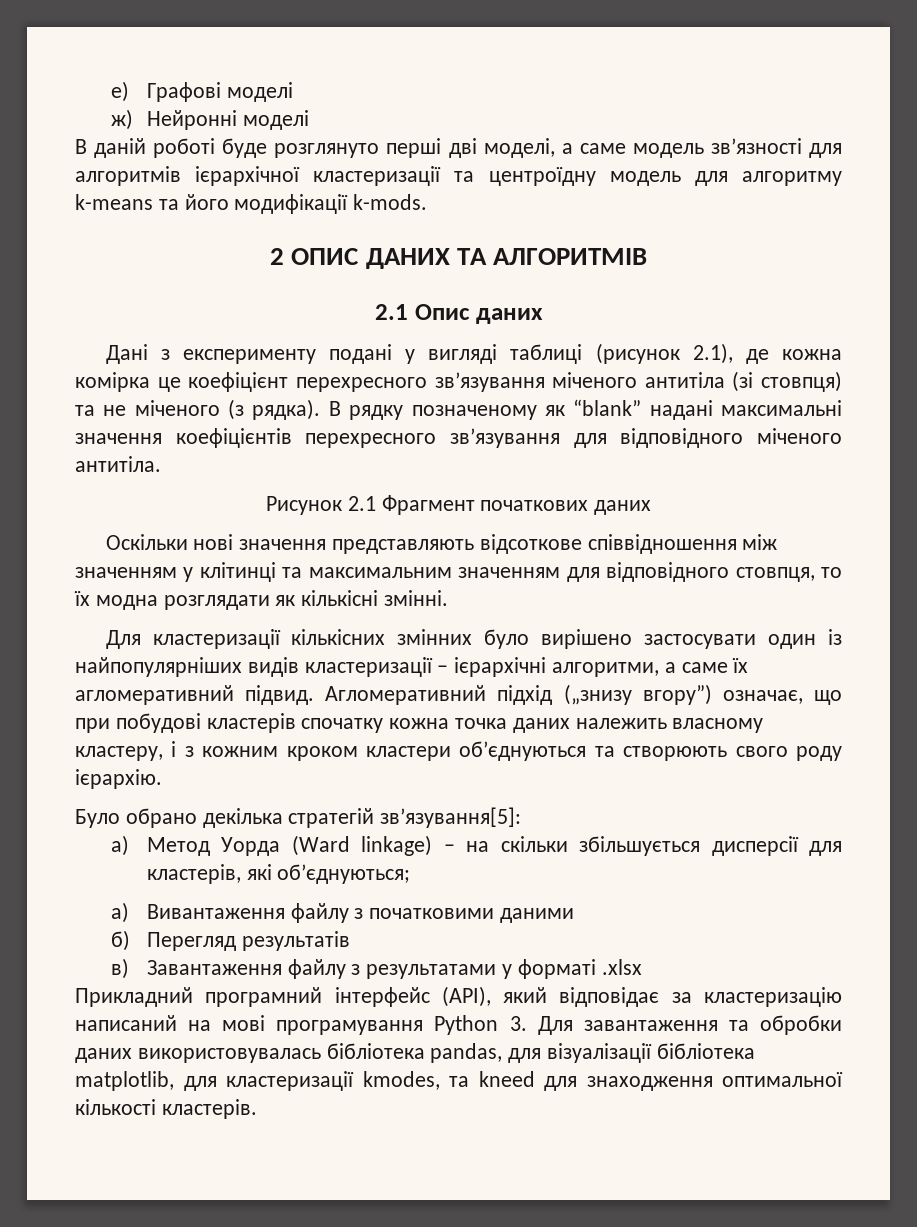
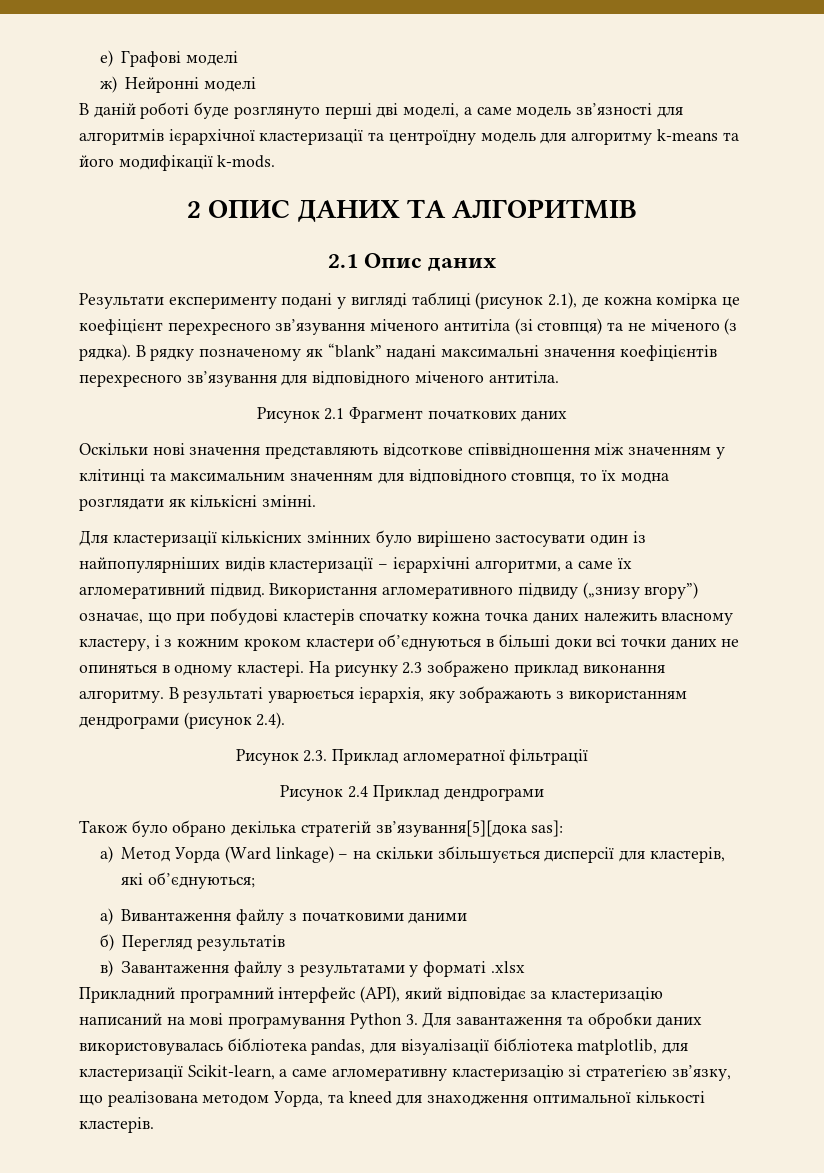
- Дані з експерименту подані у вигляді таблиці (рисунок 2.1), де кожна комірка це коефіцієнт перехресного зв’язування міченого антитіла (зі стовпця) та не міченого (з рядка).
+ Результати експерименту подані у вигляді таблиці (рисунок 2.1), де кожна комірка це коефіцієнт перехресного зв’язування міченого антитіла (зі стовпця) та не міченого (з рядка).
- Агломеративний підхід („знизу вгору”) означає, що при побудові кластерів спочатку кожна точка даних належить власному кластеру, і з кожним кроком кластери об’єднуються та створюють свого роду ієрархію.
- Було обрано декілька стратегій зв’язування[5]:
+ Використання агломеративного підвиду („знизу вгору”) означає, що при побудові кластерів спочатку кожна точка даних належить власному кластеру, і з кожним кроком кластери об’єднуються в більші доки всі точки даних не опиняться в одному кластері. На рисунку 2.3 зображено приклад виконання алгоритму. В результаті уварюється ієрархія, яку зображають з використанням дендрограми (рисунок 2.4).
+ Рисунок 2.3. Приклад агломератної фільтрації
+ Рисунок 2.4 Приклад дендрограми
+ Також було обрано декілька стратегій зв’язування[5][дока sas]:
- Прикладний програмний інтерфейс (API), який відповідає за кластеризацію написаний на мові програмування Python 3. Для завантаження та обробки даних використовувалась бібліотека pandas, для візуалізації бібліотека matplotlib, для кластеризації kmodes, та kneed для знаходження оптимальної кількості кластерів.
+ Прикладний програмний інтерфейс (API), який відповідає за кластеризацію написаний на мові програмування Python 3. Для завантаження та обробки даних використовувалась бібліотека pandas, для візуалізації бібліотека matplotlib, для кластеризації Scikit-learn, а саме агломеративну кластеризацію зі стратегією зв’язку, що реалізована методом Уорда, та kneed для знаходження оптимальної кількості кластерів.

